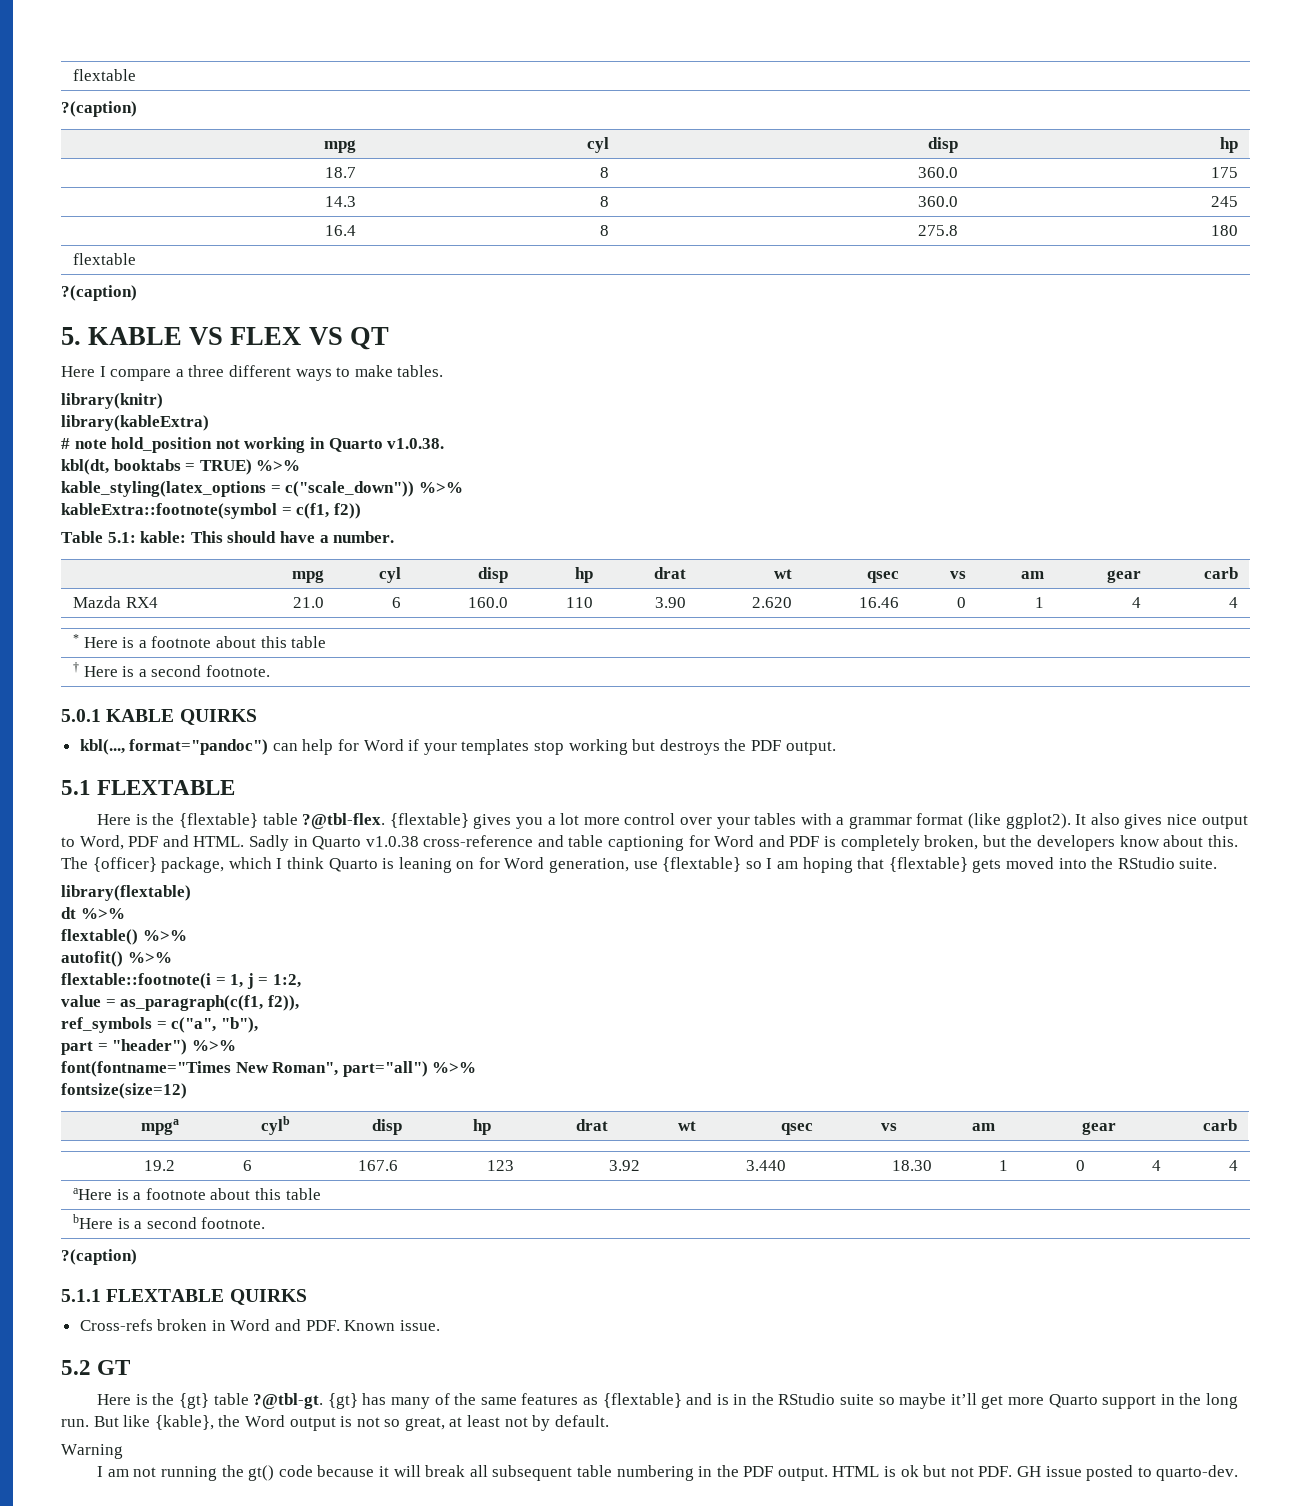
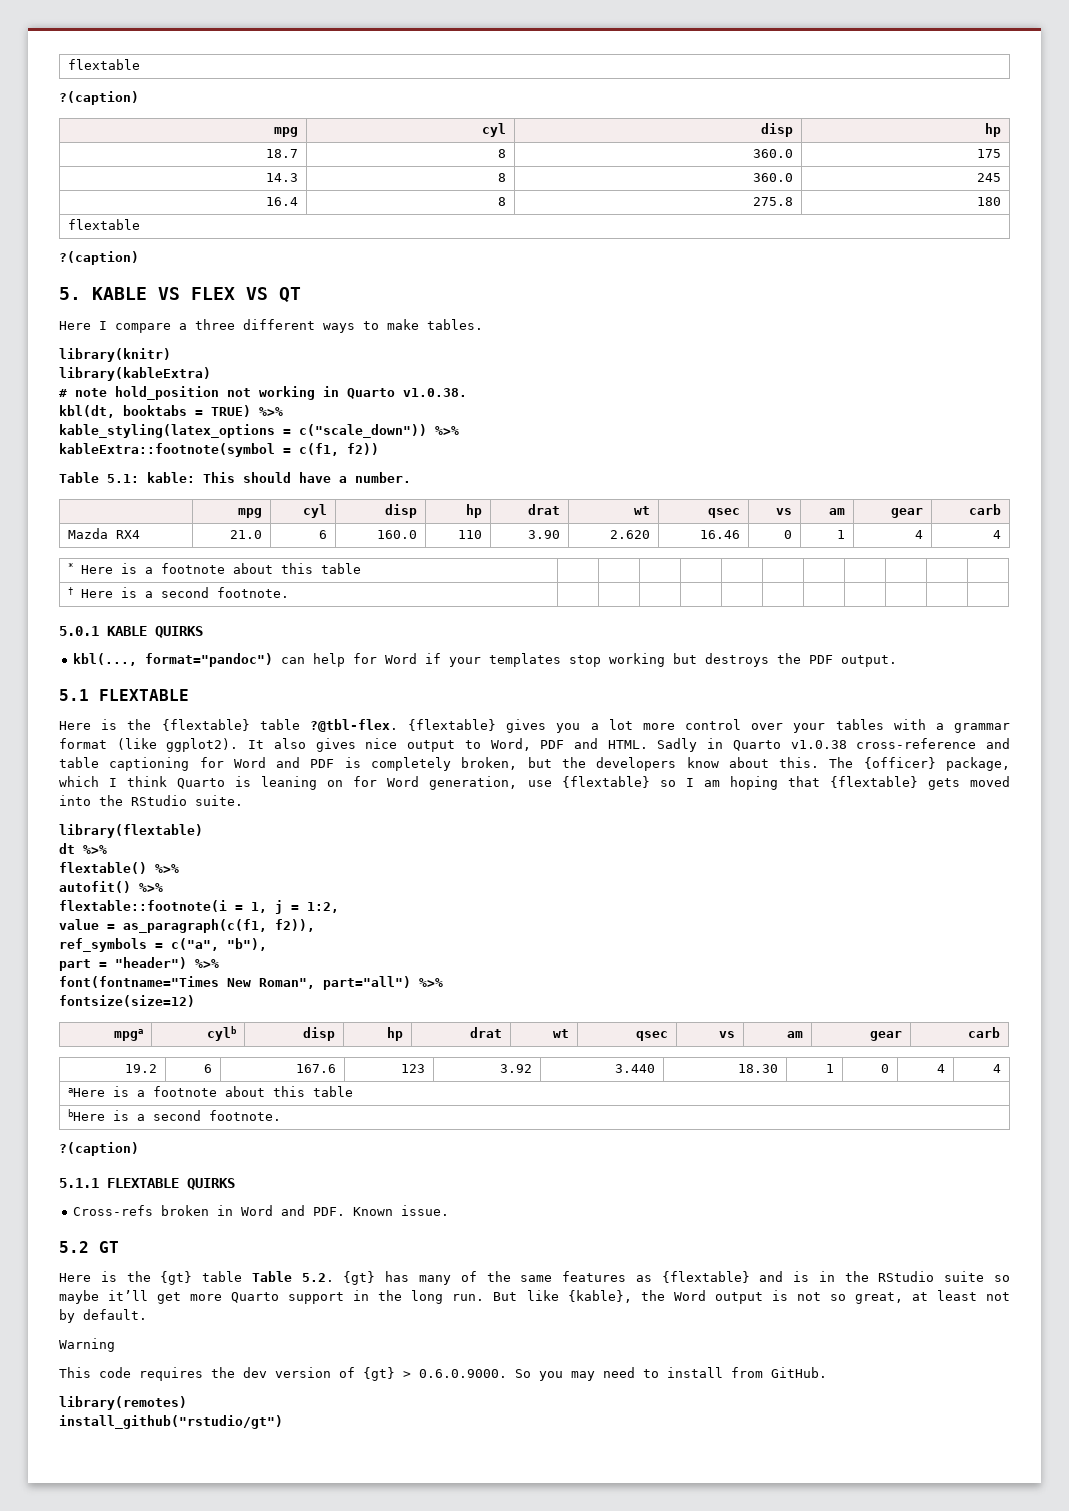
- Here is the {gt} table ?@tbl-gt. {gt} has many of the same features as {flextable} and is in the RStudio suite so maybe it’ll get more Quarto support in the long run.
+ Here is the {gt} table Table 5.2. {gt} has many of the same features as {flextable} and is in the RStudio suite so maybe it’ll get more Quarto support in the long run.
- I am not running the gt() code because it will break all subsequent table numbering in the PDF output. HTML is ok but not PDF. GH issue posted to quarto-dev.
+ This code requires the dev version of {gt} > 0.6.0.9000. So you may need to install from GitHub.
+ library(remotes)
+ install_github("rstudio/gt")

